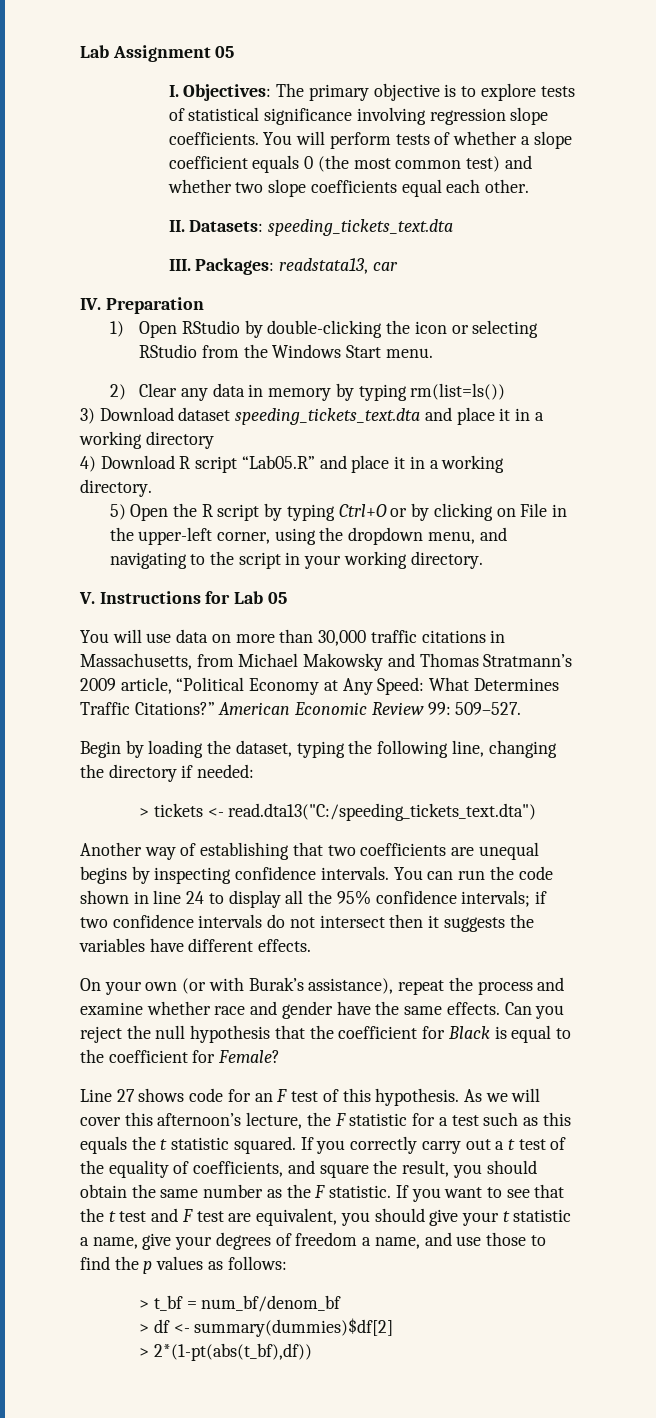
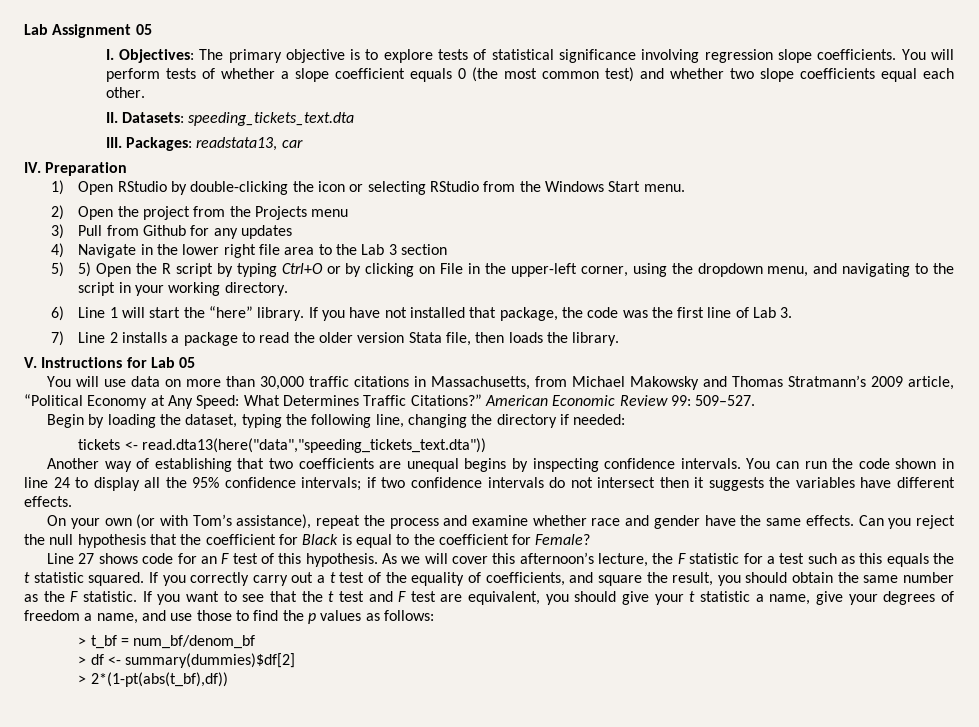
- 2) Clear any data in memory by typing rm(list=ls())
- 3) Download dataset speeding_tickets_text.dta and place it in a working directory
- 4) Download R script “Lab05.R” and place it in a working directory.
- 5) Open the R script by typing Ctrl+O or by clicking on File in the upper-left corner, using the dropdown menu, and navigating to the script in your working directory.
+ 2) Open the project from the Projects menu
+ 3) Pull from Github for any updates
+ 4) Navigate in the lower right file area to the Lab 3 section
+ 5) 5) Open the R script by typing Ctrl+O or by clicking on File in the upper-left corner, using the dropdown menu, and navigating to the script in your working directory.
+ 6) Line 1 will start the “here” library. If you have not installed that package, the code was the first line of Lab 3.
+ 7) Line 2 installs a package to read the older version Stata file, then loads the library.
- > tickets <- read.dta13("C:/speeding_tickets_text.dta")
+ tickets <- read.dta13(here("data","speeding_tickets_text.dta"))
- On your own (or with Burak’s assistance), repeat the process and examine whether race and gender have the same effects.
+ On your own (or with Tom’s assistance), repeat the process and examine whether race and gender have the same effects.

